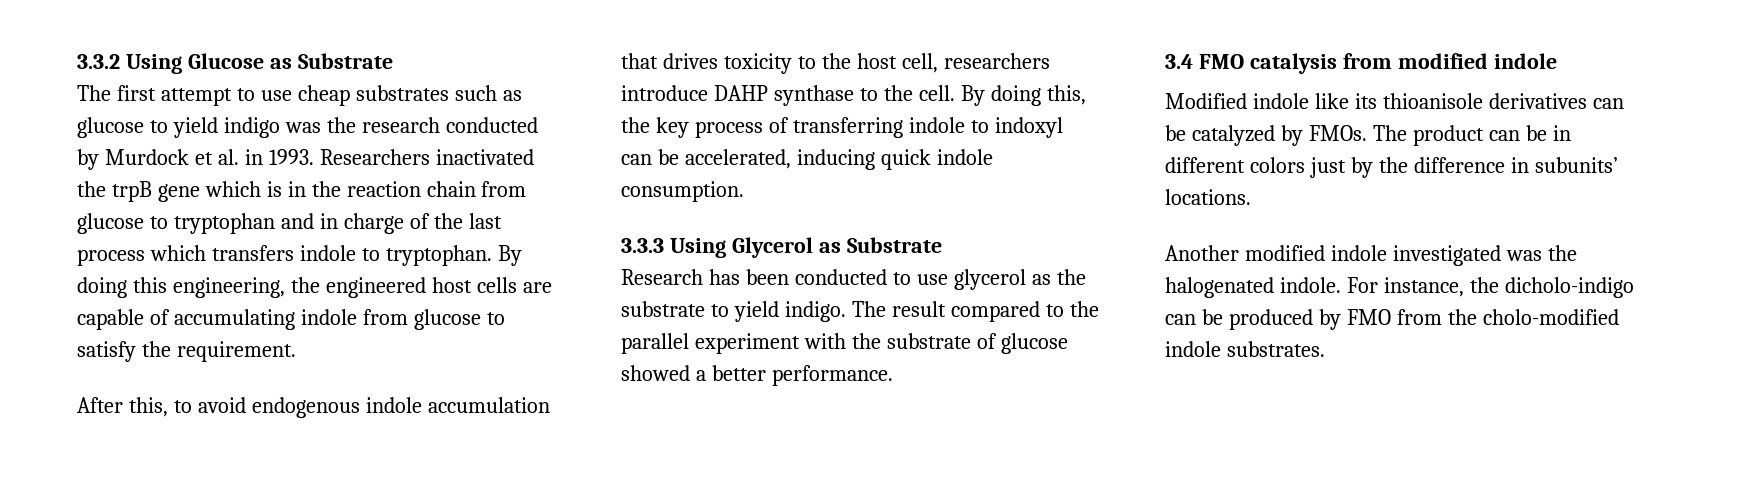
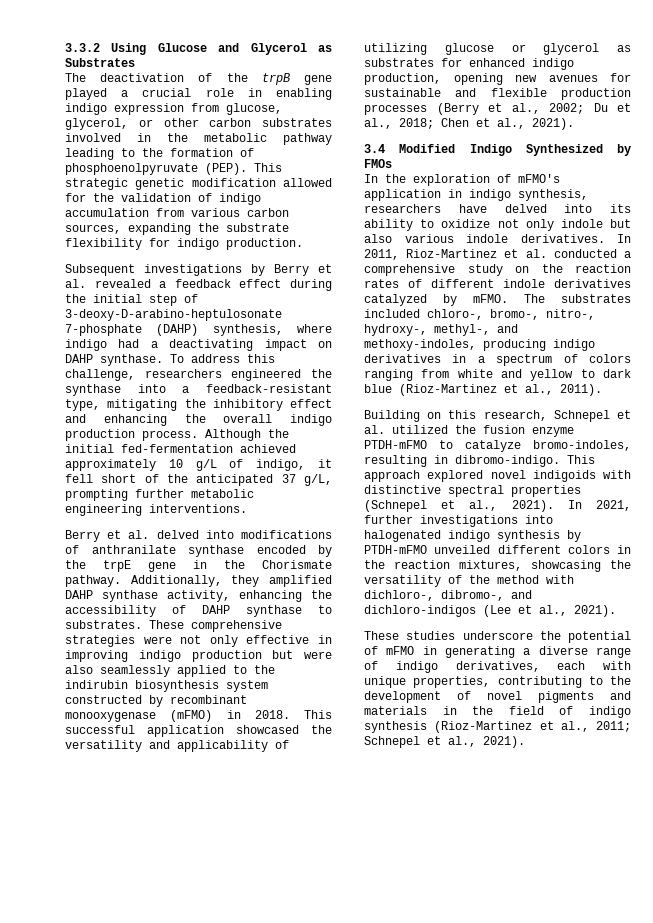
- 3.3.2 Using Glucose as Substrate
- The first attempt to use cheap substrates such as glucose to yield indigo was the research conducted by Murdock et al. in 1993. Researchers inactivated the trpB gene which is in the reaction chain from glucose to tryptophan and in charge of the last process which transfers indole to tryptophan. By doing this engineering, the engineered host cells are capable of accumulating indole from glucose to satisfy the requirement.
- After this, to avoid endogenous indole accumulation that drives toxicity to the host cell, researchers introduce DAHP synthase to the cell. By doing this, the key process of transferring indole to indoxyl can be accelerated, inducing quick indole consumption.
- 3.3.3 Using Glycerol as Substrate
- Research has been conducted to use glycerol as the substrate to yield indigo. The result compared to the parallel experiment with the substrate of glucose showed a better performance.
- 3.4 FMO catalysis from modified indole
- Modified indole like its thioanisole derivatives can be catalyzed by FMOs. The product can be in different colors just by the difference in subunits’ locations.
- Another modified indole investigated was the halogenated indole. For instance, the dicholo-indigo can be produced by FMO from the cholo-modified indole substrates.
+ 3.3.2 Using Glucose and Glycerol as Substrates
+ The deactivation of the trpB gene played a crucial role in enabling indigo expression from glucose, glycerol, or other carbon substrates involved in the metabolic pathway leading to the formation of phosphoenolpyruvate (PEP). This strategic genetic modification allowed for the validation of indigo accumulation from various carbon sources, expanding the substrate flexibility for indigo production.
+ Subsequent investigations by Berry et al. revealed a feedback effect during the initial step of 3-deoxy-D-arabino-heptulosonate 7-phosphate (DAHP) synthesis, where indigo had a deactivating impact on DAHP synthase. To address this challenge, researchers engineered the synthase into a feedback-resistant type, mitigating the inhibitory effect and enhancing the overall indigo production process. Although the initial fed-fermentation achieved approximately 10 g/L of indigo, it fell short of the anticipated 37 g/L, prompting further metabolic engineering interventions.
+ Berry et al. delved into modifications of anthranilate synthase encoded by the trpE gene in the Chorismate pathway. Additionally, they amplified DAHP synthase activity, enhancing the accessibility of DAHP synthase to substrates. These comprehensive strategies were not only effective in improving indigo production but were also seamlessly applied to the indirubin biosynthesis system constructed by recombinant monooxygenase (mFMO) in 2018. This successful application showcased the versatility and applicability of utilizing glucose or glycerol as substrates for enhanced indigo production, opening new avenues for sustainable and flexible production processes (Berry et al., 2002; Du et al., 2018; Chen et al., 2021).
+ 3.4 Modified Indigo Synthesized by FMOs
+ In the exploration of mFMO's application in indigo synthesis, researchers have delved into its ability to oxidize not only indole but also various indole derivatives. In 2011, Rioz-Martinez et al. conducted a comprehensive study on the reaction rates of different indole derivatives catalyzed by mFMO. The substrates included chloro-, bromo-, nitro-, hydroxy-, methyl-, and methoxy-indoles, producing indigo derivatives in a spectrum of colors ranging from white and yellow to dark blue (Rioz-Martinez et al., 2011).
+ Building on this research, Schnepel et al. utilized the fusion enzyme PTDH-mFMO to catalyze bromo-indoles, resulting in dibromo-indigo. This approach explored novel indigoids with distinctive spectral properties (Schnepel et al., 2021). In 2021, further investigations into halogenated indigo synthesis by PTDH-mFMO unveiled different colors in the reaction mixtures, showcasing the versatility of the method with dichloro-, dibromo-, and dichloro-indigos (Lee et al., 2021).
+ These studies underscore the potential of mFMO in generating a diverse range of indigo derivatives, each with unique properties, contributing to the development of novel pigments and materials in the field of indigo synthesis (Rioz-Martinez et al., 2011; Schnepel et al., 2021).

